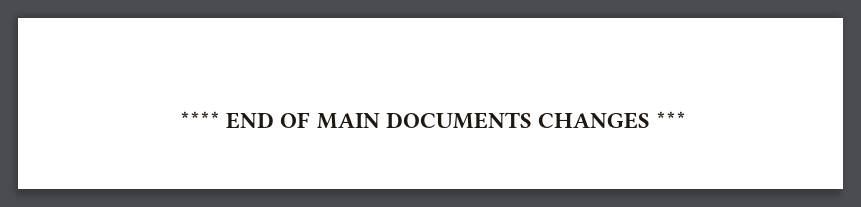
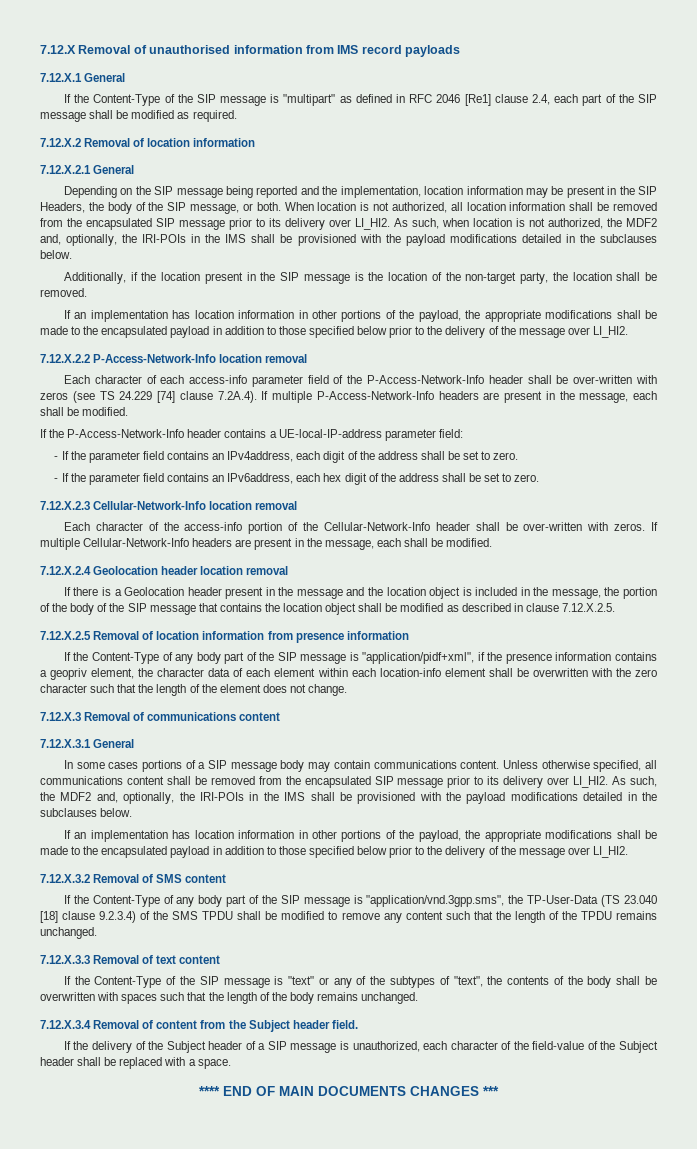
+ 7.12.X Removal of unauthorised information from IMS record payloads
+ 7.12.X.1 General
+ If the Content-Type of the SIP message is "multipart" as defined in RFC 2046 [Re1] clause 2.4, each part of the SIP message shall be modified as required.
+ 7.12.X.2 Removal of location information
+ 7.12.X.2.1 General
+ Depending on the SIP message being reported and the implementation, location information may be present in the SIP Headers, the body of the SIP message, or both. When location is not authorized, all location information shall be removed from the encapsulated SIP message prior to its delivery over LI_HI2. As such, when location is not authorized, the MDF2 and, optionally, the IRI-POIs in the IMS shall be provisioned with the payload modifications detailed in the subclauses below.
+ Additionally, if the location present in the SIP message is the location of the non-target party, the location shall be removed.
+ If an implementation has location information in other portions of the payload, the appropriate modifications shall be made to the encapsulated payload in addition to those specified below prior to the delivery of the message over LI_HI2.
+ 7.12.X.2.2 P-Access-Network-Info location removal
+ Each character of each access-info parameter field of the P-Access-Network-Info header shall be over-written with zeros (see TS 24.229 [74] clause 7.2A.4). If multiple P-Access-Network-Info headers are present in the message, each shall be modified.
+ If the P-Access-Network-Info header contains a UE-local-IP-address parameter field:
+ - If the parameter field contains an IPv4address, each digit of the address shall be set to zero.
+ - If the parameter field contains an IPv6address, each hex digit of the address shall be set to zero.
+ 7.12.X.2.3 Cellular-Network-Info location removal
+ Each character of the access-info portion of the Cellular-Network-Info header shall be over-written with zeros. If multiple Cellular-Network-Info headers are present in the message, each shall be modified.
+ 7.12.X.2.4 Geolocation header location removal
+ If there is a Geolocation header present in the message and the location object is included in the message, the portion of the body of the SIP message that contains the location object shall be modified as described in clause 7.12.X.2.5.
+ 7.12.X.2.5 Removal of location information from presence information
+ If the Content-Type of any body part of the SIP message is "application/pidf+xml", if the presence information contains a geopriv element, the character data of each element within each location-info element shall be overwritten with the zero character such that the length of the element does not change.
+ 7.12.X.3 Removal of communications content
+ 7.12.X.3.1 General
+ In some cases portions of a SIP message body may contain communications content. Unless otherwise specified, all communications content shall be removed from the encapsulated SIP message prior to its delivery over LI_HI2. As such, the MDF2 and, optionally, the IRI-POIs in the IMS shall be provisioned with the payload modifications detailed in the subclauses below.
+ If an implementation has location information in other portions of the payload, the appropriate modifications shall be made to the encapsulated payload in addition to those specified below prior to the delivery of the message over LI_HI2.
+ 7.12.X.3.2 Removal of SMS content
+ If the Content-Type of any body part of the SIP message is "application/vnd.3gpp.sms", the TP-User-Data (TS 23.040 [18] clause 9.2.3.4) of the SMS TPDU shall be modified to remove any content such that the length of the TPDU remains unchanged.
+ 7.12.X.3.3 Removal of text content
+ If the Content-Type of the SIP message is "text" or any of the subtypes of "text", the contents of the body shall be overwritten with spaces such that the length of the body remains unchanged.
+ 7.12.X.3.4 Removal of content from the Subject header field.
+ If the delivery of the Subject header of a SIP message is unauthorized, each character of the field-value of the Subject header shall be replaced with a space.

